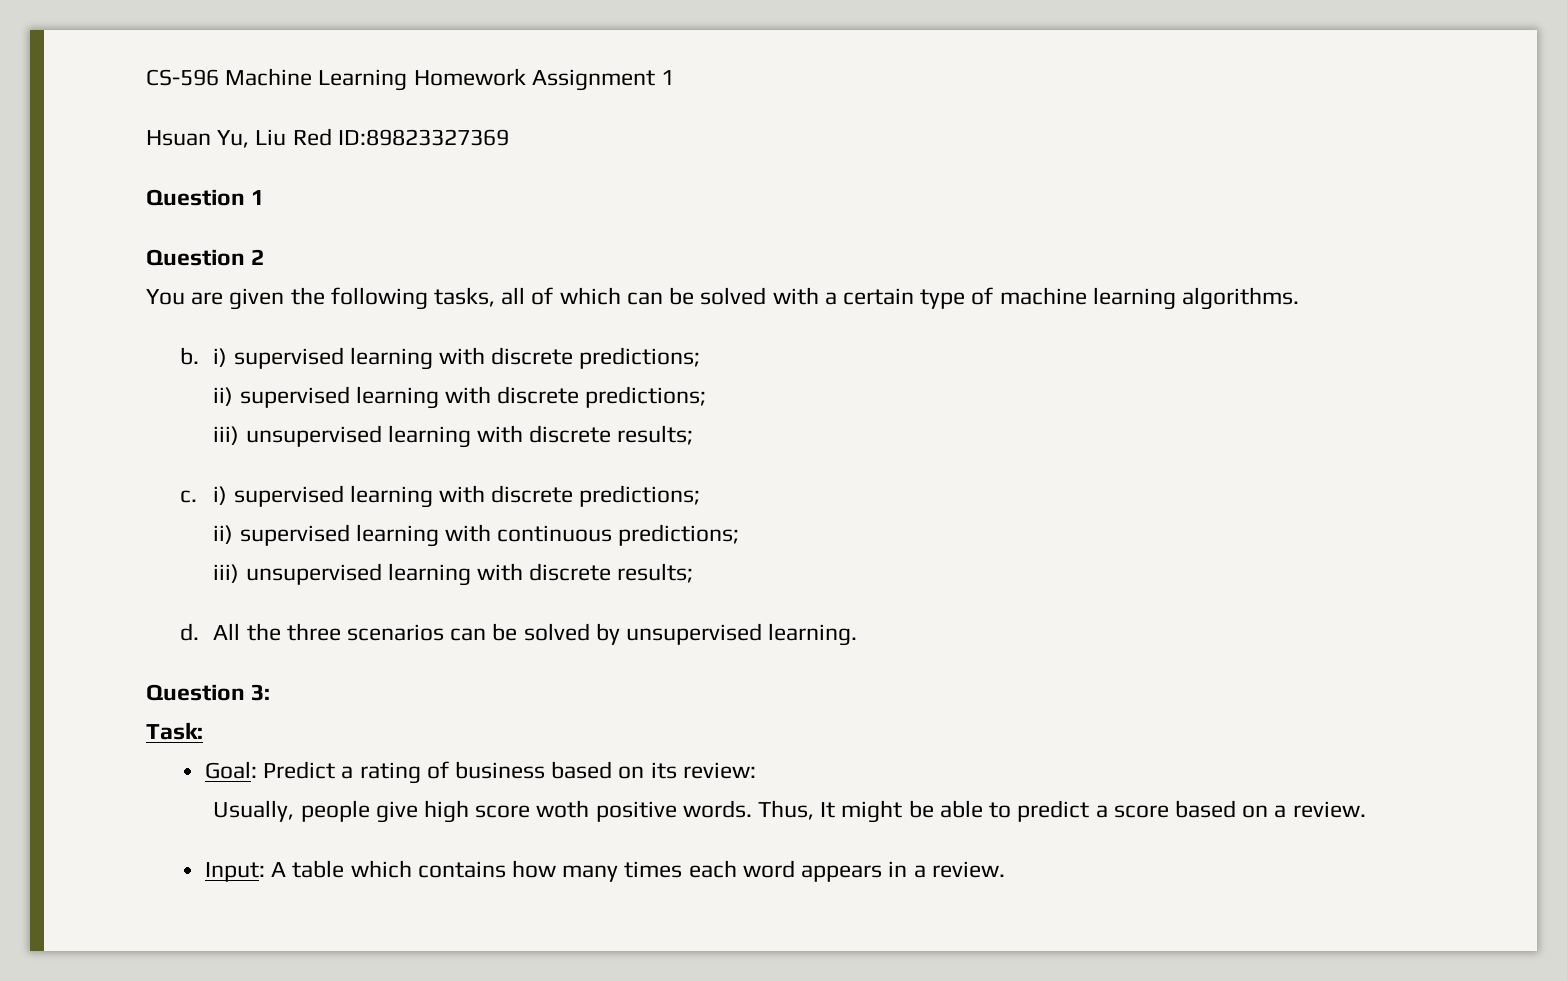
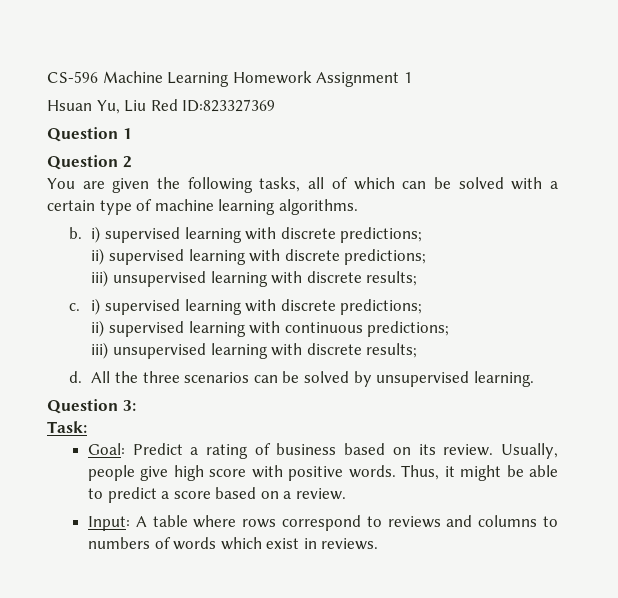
- Hsuan Yu, Liu Red ID:89823327369
+ Hsuan Yu, Liu Red ID:823327369
- Goal: Predict a rating of business based on its review:
- Usually, people give high score woth positive words.
+ Goal: Predict a rating of business based on its review. Usually, people give high score with positive words.
- Thus, It might be able to predict a score based on a review.
+ Thus, it might be able to predict a score based on a review.
- Input: A table which contains how many times each word appears in a review.
+ Input: A table where rows correspond to reviews and columns to numbers of words which exist in reviews.

